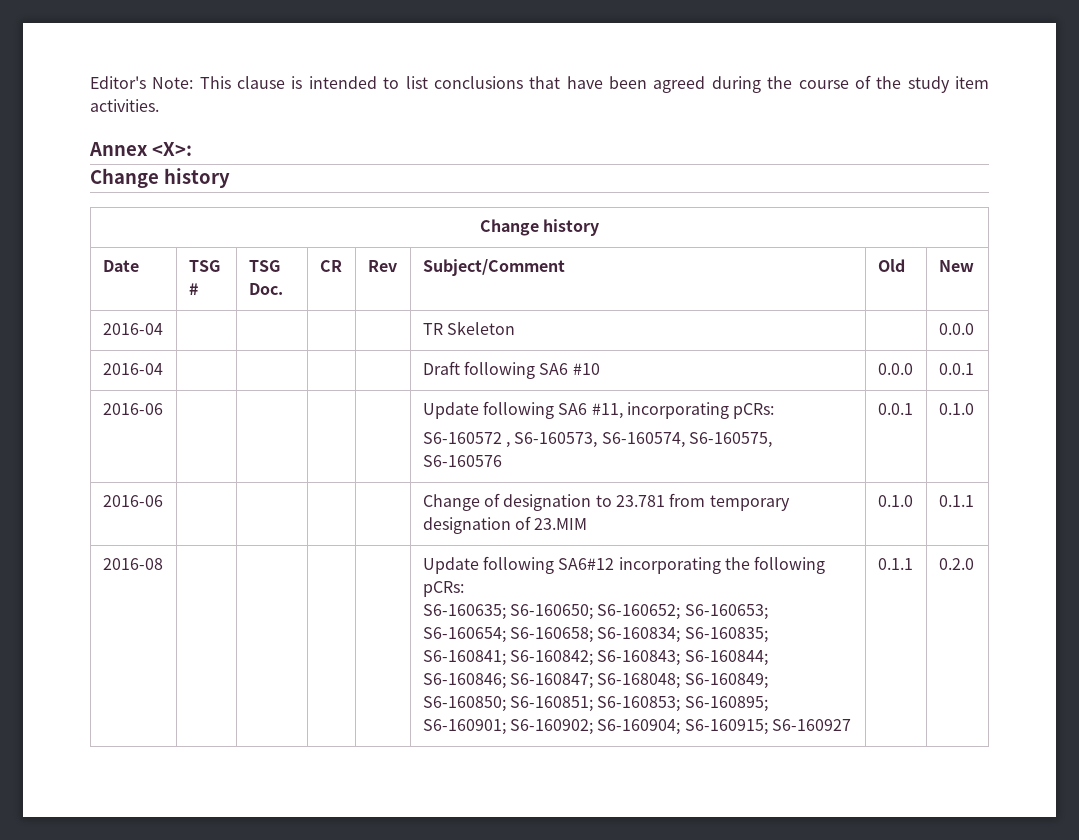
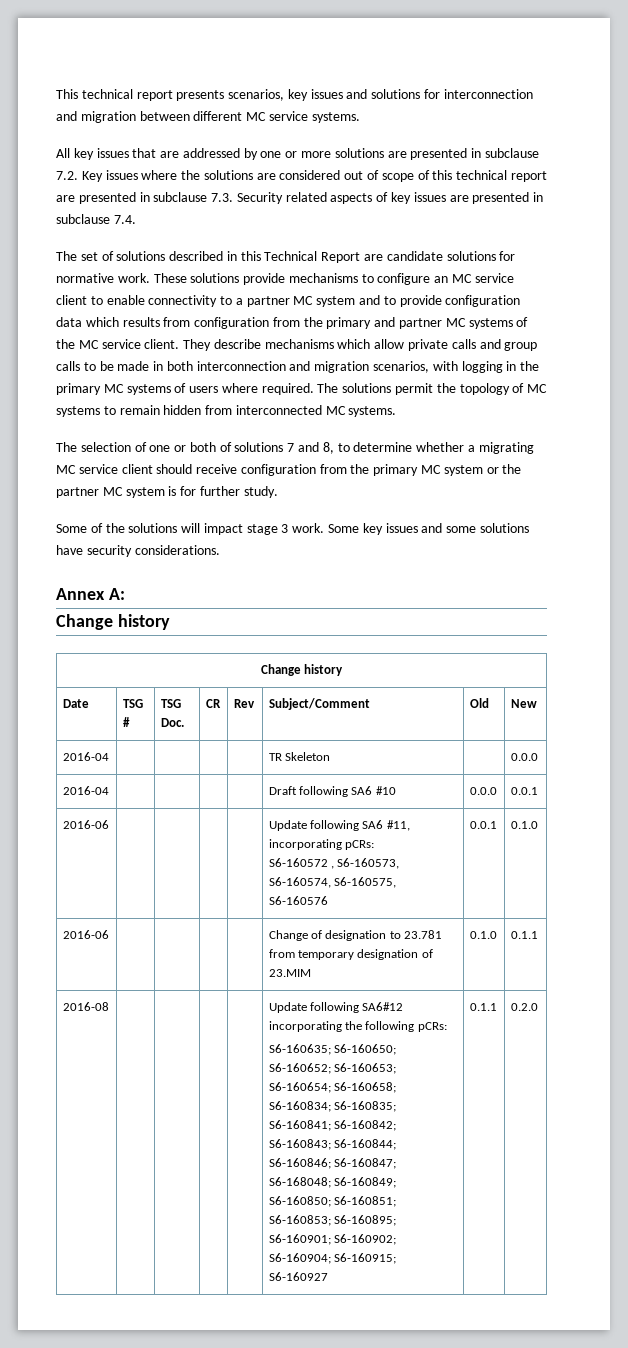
- Editor's Note: This clause is intended to list conclusions that have been agreed during the course of the study item activities.
+ This technical report presents scenarios, key issues and solutions for interconnection and migration between different MC service systems.
+ All key issues that are addressed by one or more solutions are presented in subclause 7.2. Key issues where the solutions are considered out of scope of this technical report are presented in subclause 7.3. Security related aspects of key issues are presented in subclause 7.4.
+ The set of solutions described in this Technical Report are candidate solutions for normative work. These solutions provide mechanisms to configure an MC service client to enable connectivity to a partner MC system and to provide configuration data which results from configuration from the primary and partner MC systems of the MC service client. They describe mechanisms which allow private calls and group calls to be made in both interconnection and migration scenarios, with logging in the primary MC systems of users where required. The solutions permit the topology of MC systems to remain hidden from interconnected MC systems.
+ The selection of one or both of solutions 7 and 8, to determine whether a migrating MC service client should receive configuration from the primary MC system or the partner MC system is for further study.
+ Some of the solutions will impact stage 3 work. Some key issues and some solutions have security considerations.
- Annex <X>:
+ Annex A:

